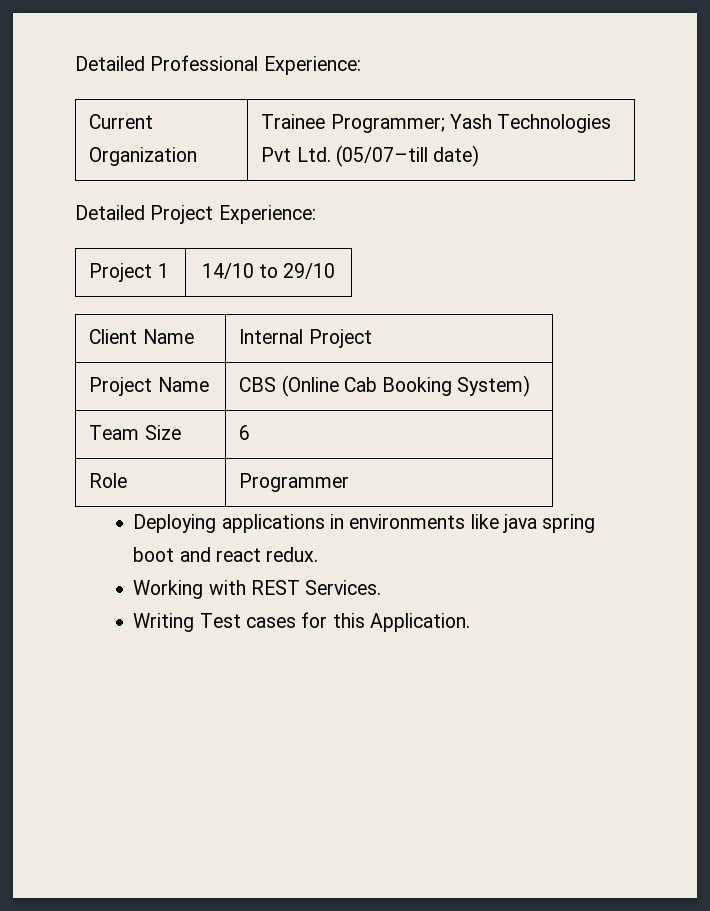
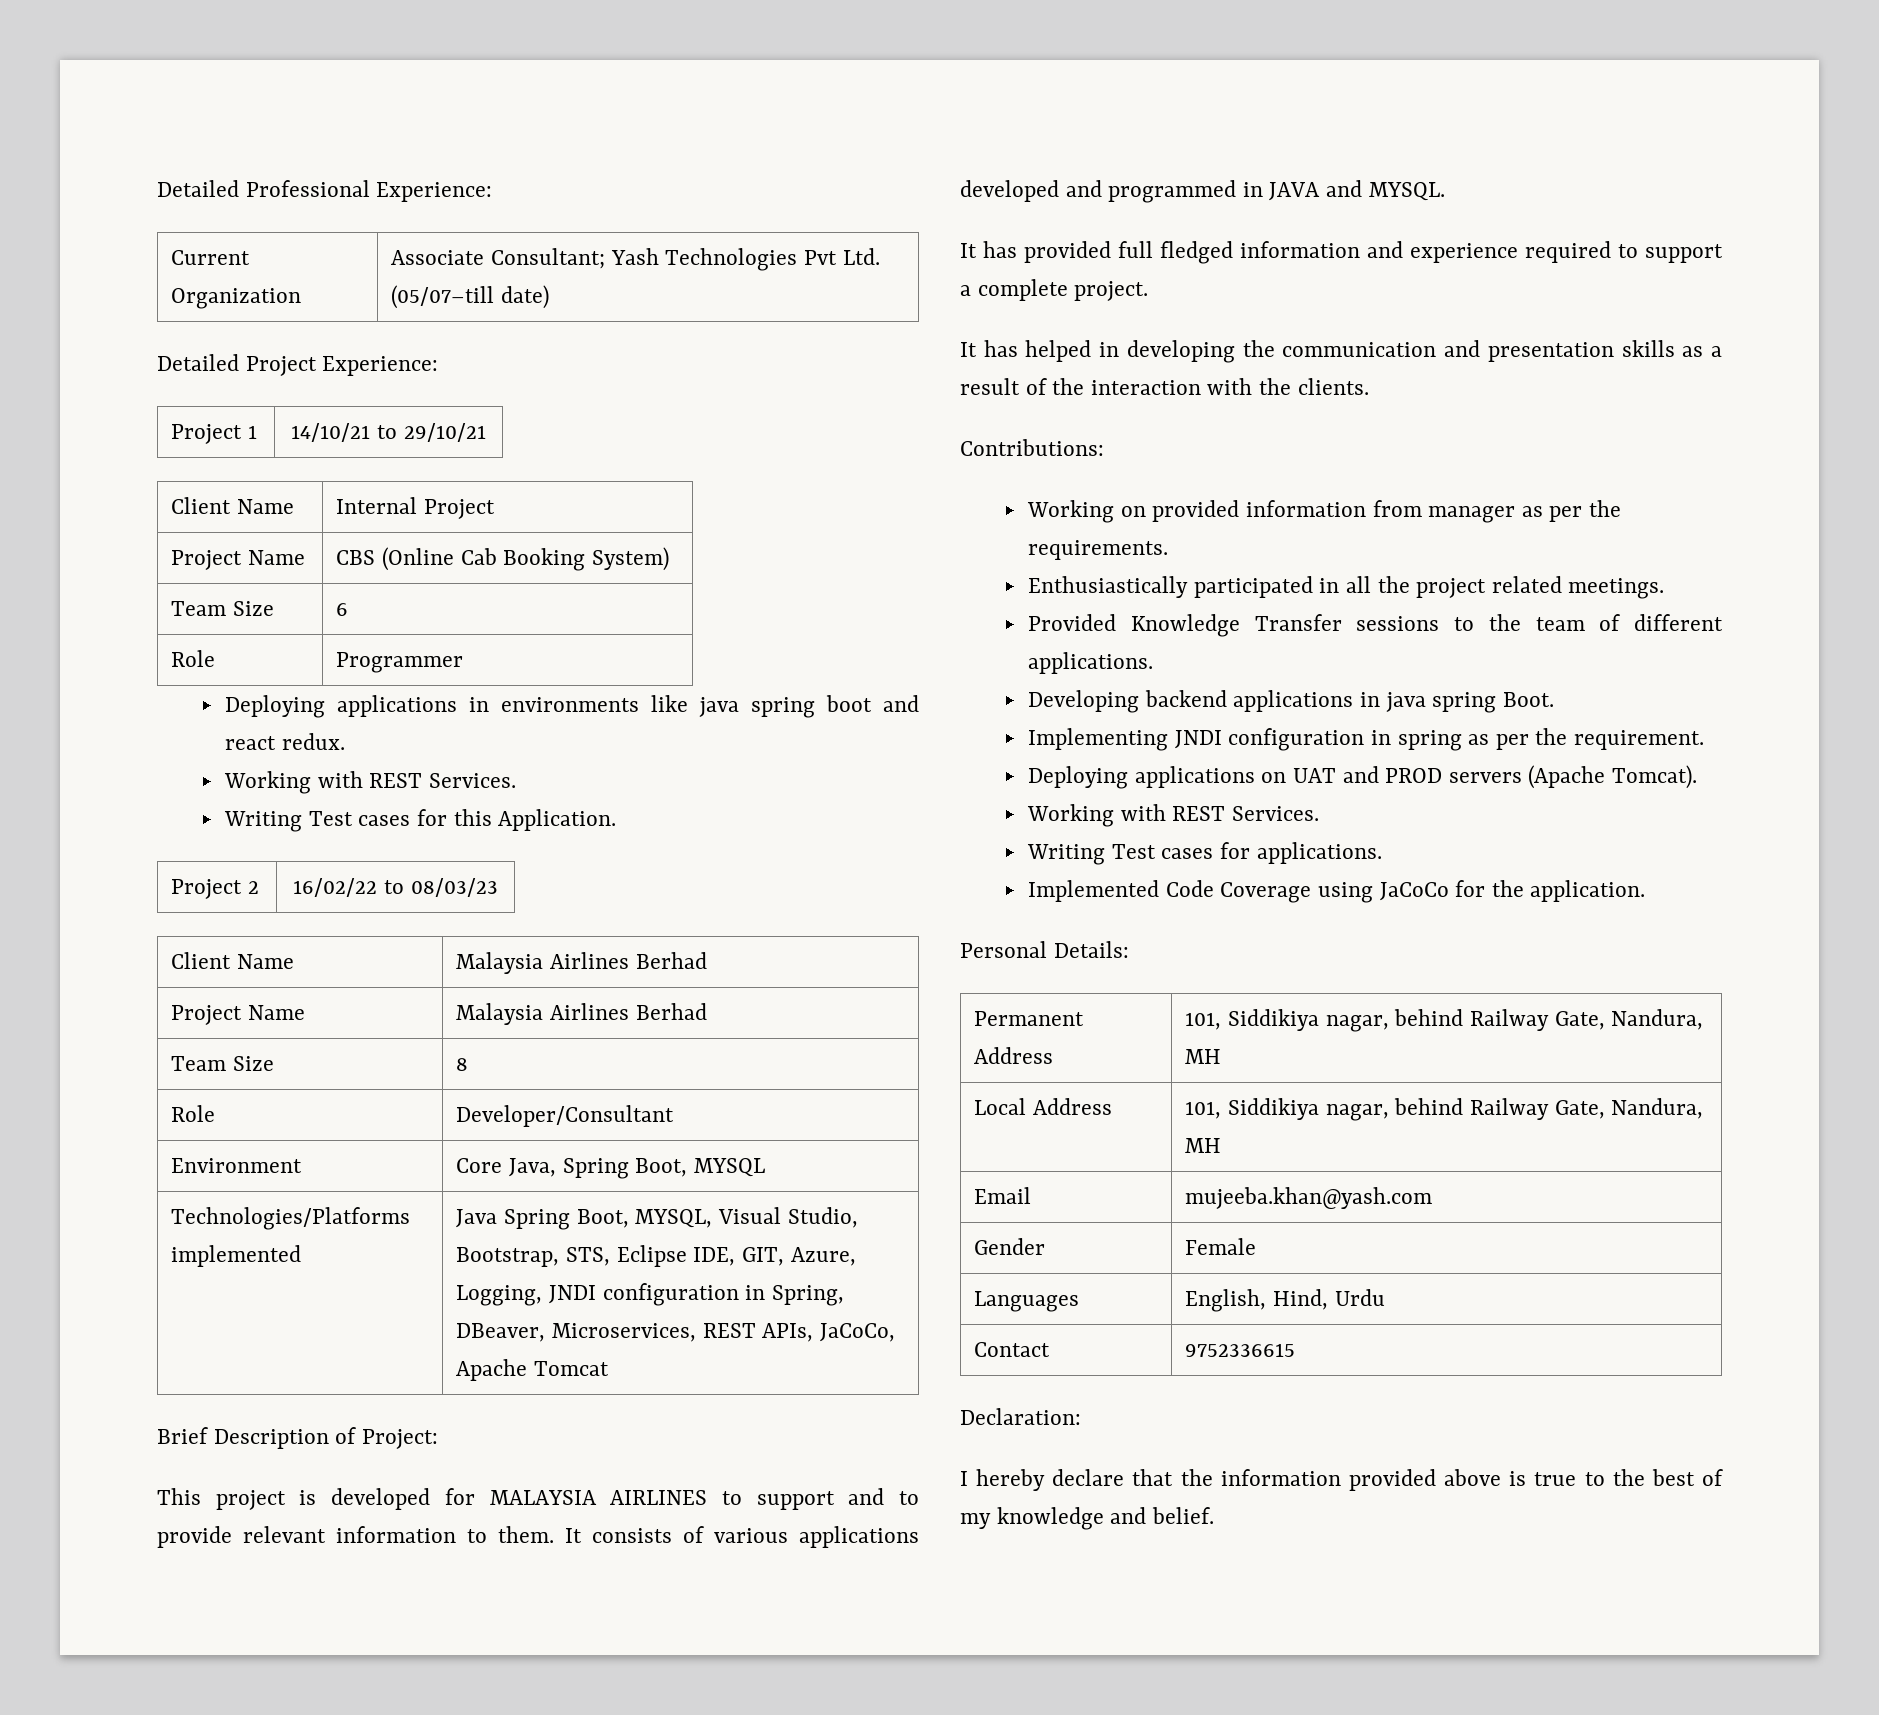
- Current Organization | Trainee Programmer; Yash Technologies Pvt Ltd. (05/07–till date)
+ Current Organization | Associate Consultant; Yash Technologies Pvt Ltd. (05/07–till date)
- Project 1 | 14/10 to 29/10
+ Project 1 | 14/10/21 to 29/10/21
+ Project 2 | 16/02/22 to 08/03/23
+ Client Name | Malaysia Airlines Berhad
+ Project Name | Malaysia Airlines Berhad
+ Team Size | 8
+ Role | Developer/Consultant
+ Environment | Core Java, Spring Boot, MYSQL
+ Technologies/Platforms implemented | Java Spring Boot, MYSQL, Visual Studio, Bootstrap, STS, Eclipse IDE, GIT, Azure, Logging, JNDI configuration in Spring, DBeaver, Microservices, REST APIs, JaCoCo, Apache Tomcat
+ Brief Description of Project:
+ This project is developed for MALAYSIA AIRLINES to support and to provide relevant information to them. It consists of various applications developed and programmed in JAVA and MYSQL.
+ It has provided full fledged information and experience required to support a complete project.
+ It has helped in developing the communication and presentation skills as a result of the interaction with the clients.
+ Contributions:
+ Working on provided information from manager as per the requirements.
+ Enthusiastically participated in all the project related meetings.
+ Provided Knowledge Transfer sessions to the team of different applications.
+ Developing backend applications in java spring Boot.
+ Implementing JNDI configuration in spring as per the requirement.
+ Deploying applications on UAT and PROD servers (Apache Tomcat).
+ Working with REST Services.
+ Writing Test cases for applications.
+ Implemented Code Coverage using JaCoCo for the application.
+ Personal Details:
+ Permanent Address | 101, Siddikiya nagar, behind Railway Gate, Nandura, MH
+ Local Address | 101, Siddikiya nagar, behind Railway Gate, Nandura, MH
+ Email | mujeeba.khan@yash.com
+ Gender | Female
+ Languages | English, Hind, Urdu
+ Contact | 9752336615
+ Declaration:
+ I hereby declare that the information provided above is true to the best of my knowledge and belief.

